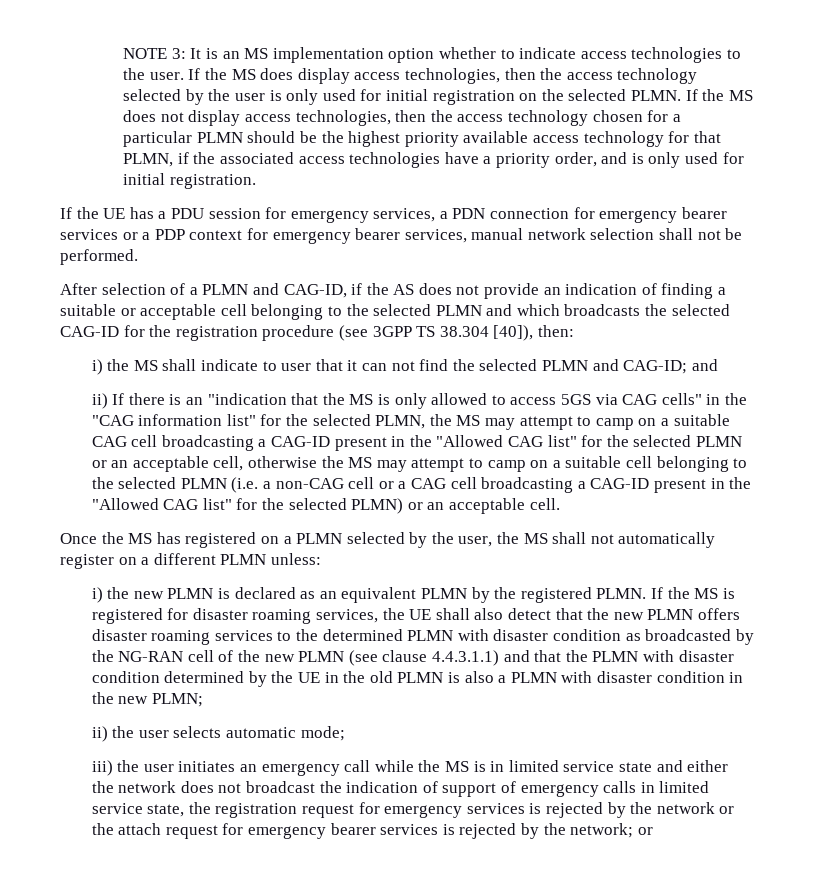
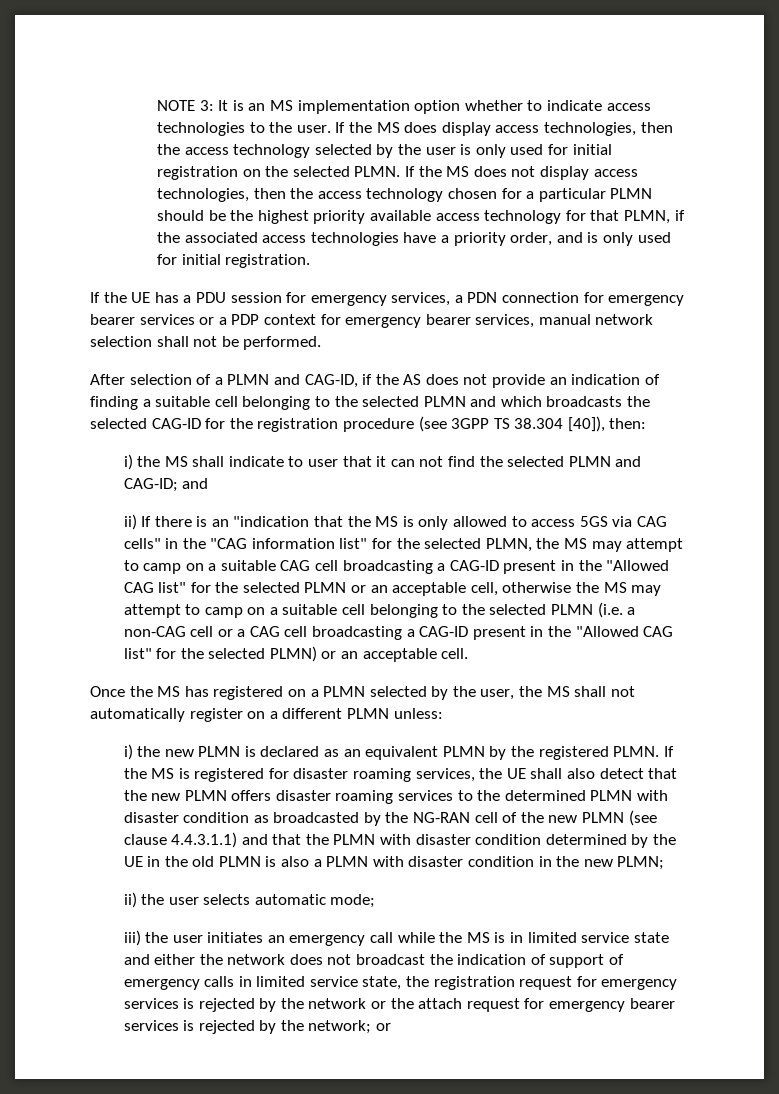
- After selection of a PLMN and CAG-ID, if the AS does not provide an indication of finding a suitable or acceptable cell belonging to the selected PLMN and which broadcasts the selected CAG-ID for the registration procedure (see 3GPP TS 38.304 [40]), then:
+ After selection of a PLMN and CAG-ID, if the AS does not provide an indication of finding a suitable cell belonging to the selected PLMN and which broadcasts the selected CAG-ID for the registration procedure (see 3GPP TS 38.304 [40]), then:

